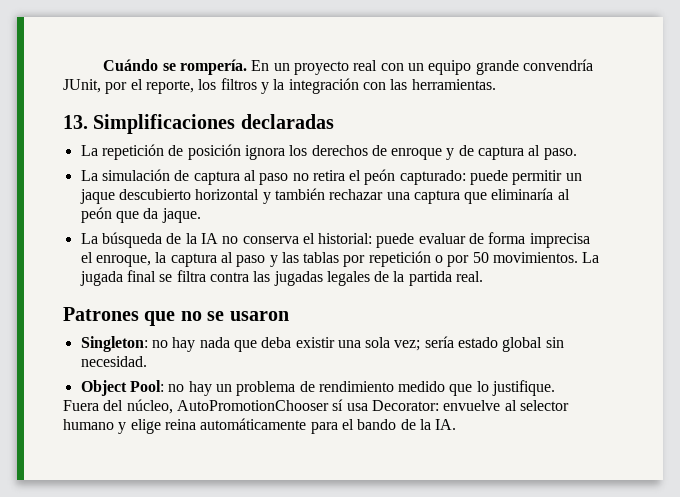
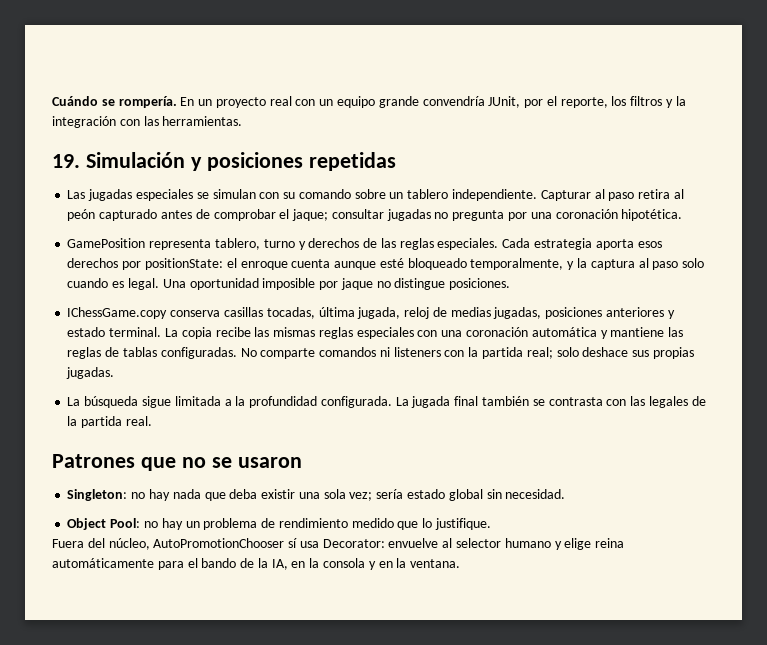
- 13. Simplificaciones declaradas
- La repetición de posición ignora los derechos de enroque y de captura al paso.
- La simulación de captura al paso no retira el peón capturado: puede permitir un jaque descubierto horizontal y también rechazar una captura que eliminaría al peón que da jaque.
- La búsqueda de la IA no conserva el historial: puede evaluar de forma imprecisa el enroque, la captura al paso y las tablas por repetición o por 50 movimientos. La jugada final se filtra contra las jugadas legales de la partida real.
+ 19. Simulación y posiciones repetidas
+ Las jugadas especiales se simulan con su comando sobre un tablero independiente. Capturar al paso retira al peón capturado antes de comprobar el jaque; consultar jugadas no pregunta por una coronación hipotética.
+ GamePosition representa tablero, turno y derechos de las reglas especiales. Cada estrategia aporta esos derechos por positionState: el enroque cuenta aunque esté bloqueado temporalmente, y la captura al paso solo cuando es legal. Una oportunidad imposible por jaque no distingue posiciones.
+ IChessGame.copy conserva casillas tocadas, última jugada, reloj de medias jugadas, posiciones anteriores y estado terminal. La copia recibe las mismas reglas especiales con una coronación automática y mantiene las reglas de tablas configuradas. No comparte comandos ni listeners con la partida real; solo deshace sus propias jugadas.
+ La búsqueda sigue limitada a la profundidad configurada. La jugada final también se contrasta con las legales de la partida real.
- Fuera del núcleo, AutoPromotionChooser sí usa Decorator: envuelve al selector humano y elige reina automáticamente para el bando de la IA.
+ Fuera del núcleo, AutoPromotionChooser sí usa Decorator: envuelve al selector humano y elige reina automáticamente para el bando de la IA, en la consola y en la ventana.

